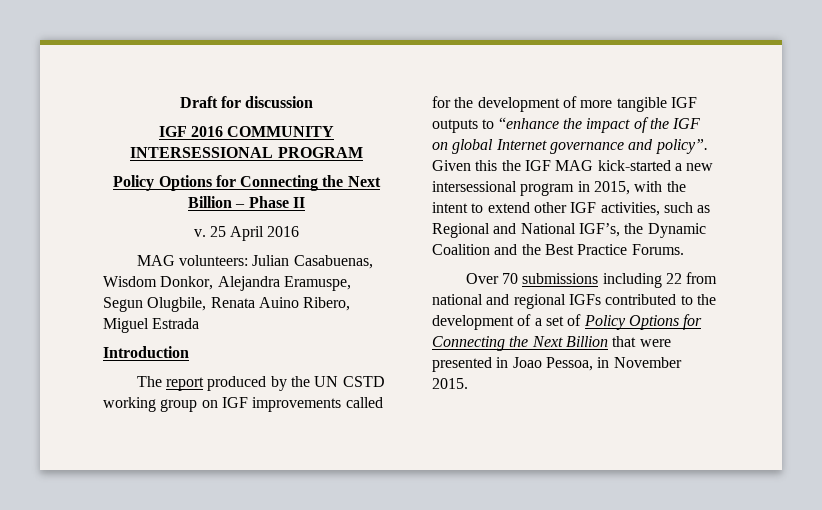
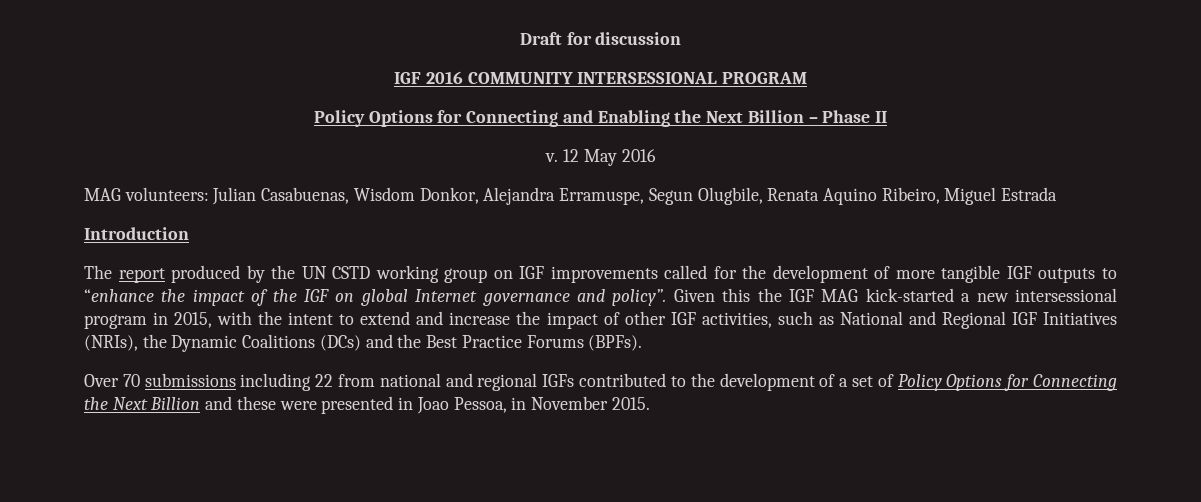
- Policy Options for Connecting the Next Billion – Phase II
+ Policy Options for Connecting and Enabling the Next Billion – Phase II
- 25 April 2016
+ 12 May 2016
- MAG volunteers: Julian Casabuenas, Wisdom Donkor, Alejandra Eramuspe, Segun Olugbile, Renata Auino Ribero, Miguel Estrada
+ MAG volunteers: Julian Casabuenas, Wisdom Donkor, Alejandra Erramuspe, Segun Olugbile, Renata Aquino Ribeiro, Miguel Estrada
- Given this the IGF MAG kick-started a new intersessional program in 2015, with the intent to extend other IGF activities, such as Regional and National IGF’s, the Dynamic Coalition and the Best Practice Forums.
+ Given this the IGF MAG kick-started a new intersessional program in 2015, with the intent to extend and increase the impact of other IGF activities, such as National and Regional IGF Initiatives (NRIs), the Dynamic Coalitions (DCs) and the Best Practice Forums (BPFs).
- Over 70 submissions including 22 from national and regional IGFs contributed to the development of a set of Policy Options for Connecting the Next Billion that were presented in Joao Pessoa, in November 2015.
+ Over 70 submissions including 22 from national and regional IGFs contributed to the development of a set of Policy Options for Connecting the Next Billion and these were presented in Joao Pessoa, in November 2015.

